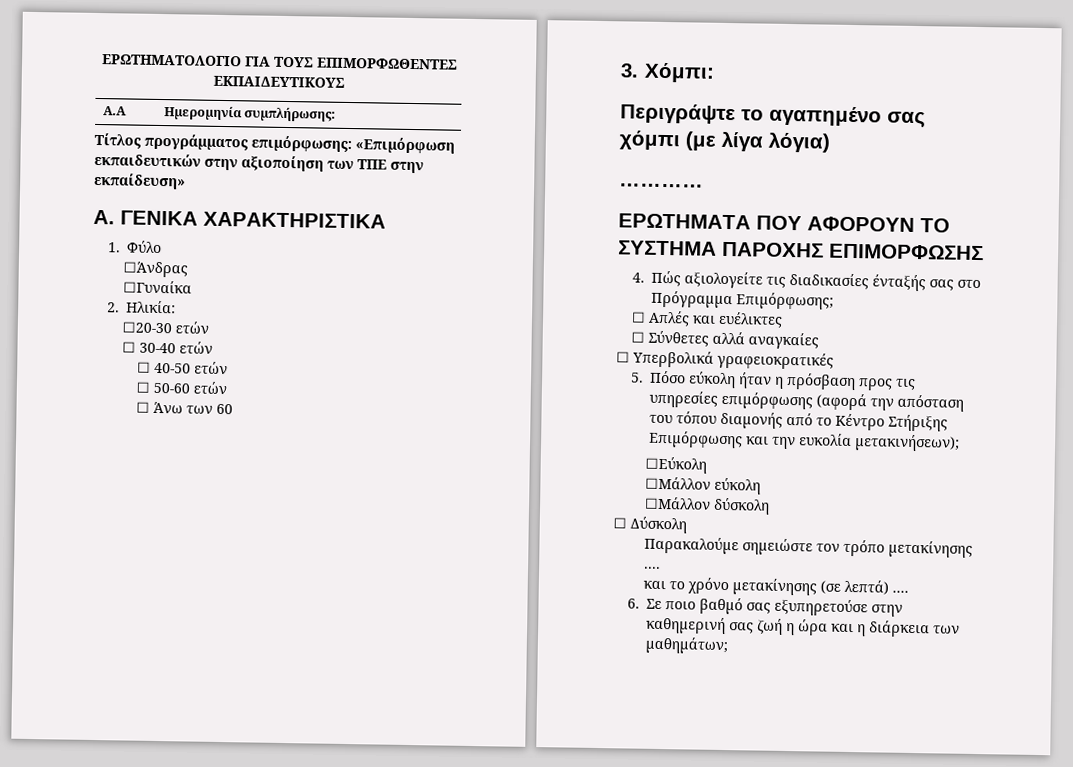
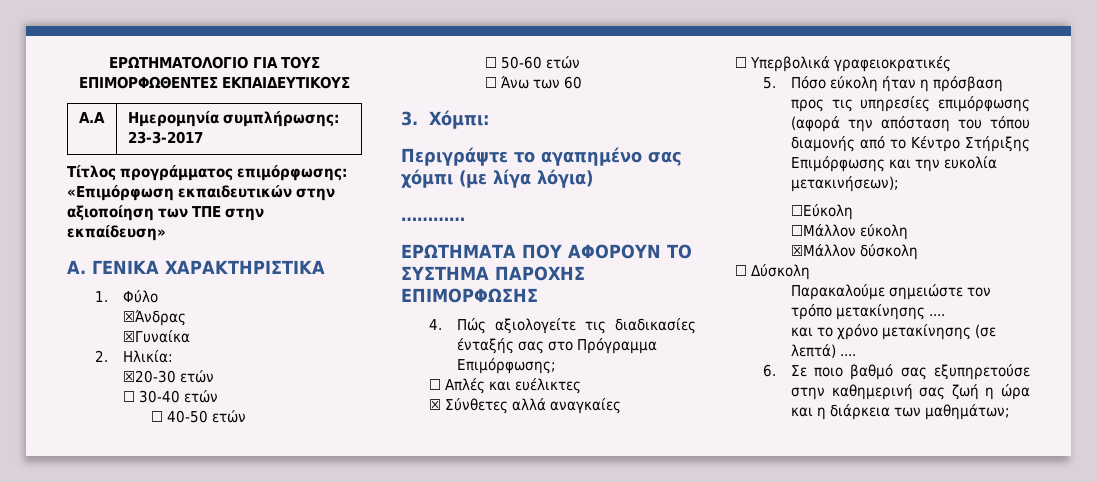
- Α.Α | Ημερομηνία συμπλήρωσης:
+ Α.Α | Ημερομηνία συμπλήρωσης: 23-3-2017
- ☐Άνδρας
- ☐Γυναίκα
+ ☒Άνδρας
+ ☒Γυναίκα
- ☐20-30 ετών
+ ☒20-30 ετών
- ☐ Σύνθετες αλλά αναγκαίες
+ ☒ Σύνθετες αλλά αναγκαίες
- ☐Μάλλον δύσκολη
+ ☒Μάλλον δύσκολη

